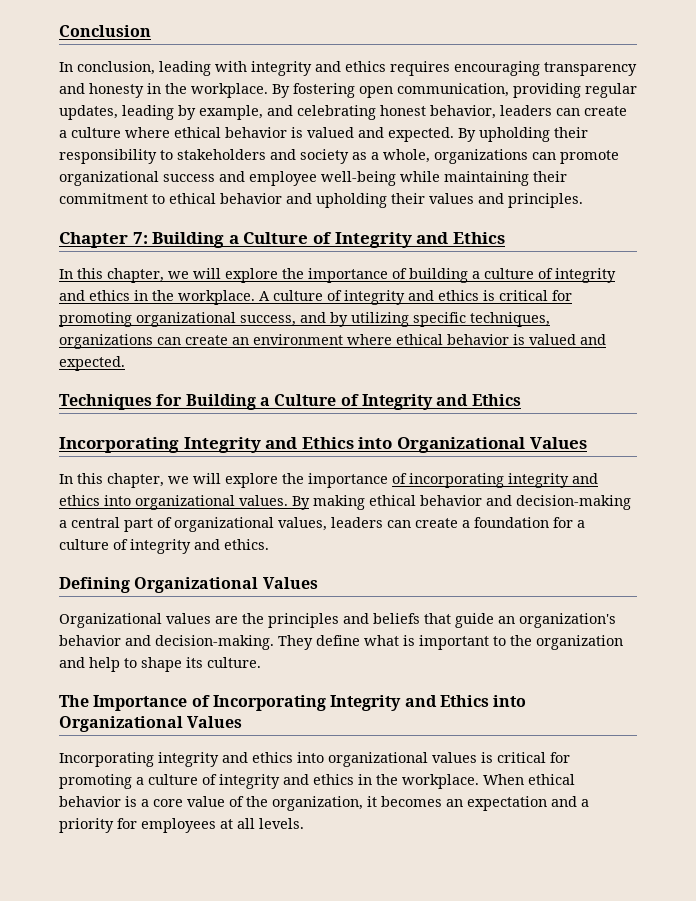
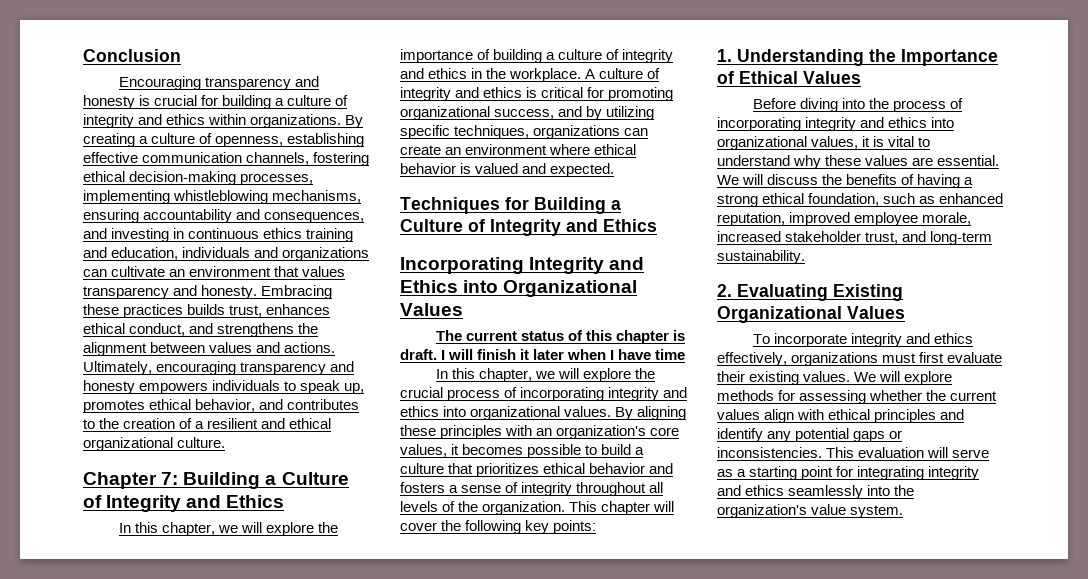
- In conclusion, leading with integrity and ethics requires encouraging transparency and honesty in the workplace. By fostering open communication, providing regular updates, leading by example, and celebrating honest behavior, leaders can create a culture where ethical behavior is valued and expected. By upholding their responsibility to stakeholders and society as a whole, organizations can promote organizational success and employee well-being while maintaining their commitment to ethical behavior and upholding their values and principles.
+ Encouraging transparency and honesty is crucial for building a culture of integrity and ethics within organizations. By creating a culture of openness, establishing effective communication channels, fostering ethical decision-making processes, implementing whistleblowing mechanisms, ensuring accountability and consequences, and investing in continuous ethics training and education, individuals and organizations can cultivate an environment that values transparency and honesty. Embracing these practices builds trust, enhances ethical conduct, and strengthens the alignment between values and actions. Ultimately, encouraging transparency and honesty empowers individuals to speak up, promotes ethical behavior, and contributes to the creation of a resilient and ethical organizational culture.
- In this chapter, we will explore the importance of incorporating integrity and ethics into organizational values.
+ The current status of this chapter is draft. I will finish it later when I have time
+ In this chapter, we will explore the crucial process of incorporating integrity and ethics into organizational values.
- By making ethical behavior and decision-making a central part of organizational values, leaders can create a foundation for a culture of integrity and ethics.
- Defining Organizational Values
- Organizational values are the principles and beliefs that guide an organization's behavior and decision-making. They define what is important to the organization and help to shape its culture.
- The Importance of Incorporating Integrity and Ethics into Organizational Values
- Incorporating integrity and ethics into organizational values is critical for promoting a culture of integrity and ethics in the workplace. When ethical behavior is a core value of the organization, it becomes an expectation and a priority for employees at all levels.
+ By aligning these principles with an organization's core values, it becomes possible to build a culture that prioritizes ethical behavior and fosters a sense of integrity throughout all levels of the organization. This chapter will cover the following key points:
+ 1. Understanding the Importance of Ethical Values
+ Before diving into the process of incorporating integrity and ethics into organizational values, it is vital to understand why these values are essential. We will discuss the benefits of having a strong ethical foundation, such as enhanced reputation, improved employee morale, increased stakeholder trust, and long-term sustainability.
+ 2. Evaluating Existing Organizational Values
+ To incorporate integrity and ethics effectively, organizations must first evaluate their existing values. We will explore methods for assessing whether the current values align with ethical principles and identify any potential gaps or inconsistencies. This evaluation will serve as a starting point for integrating integrity and ethics seamlessly into the organization's value system.

